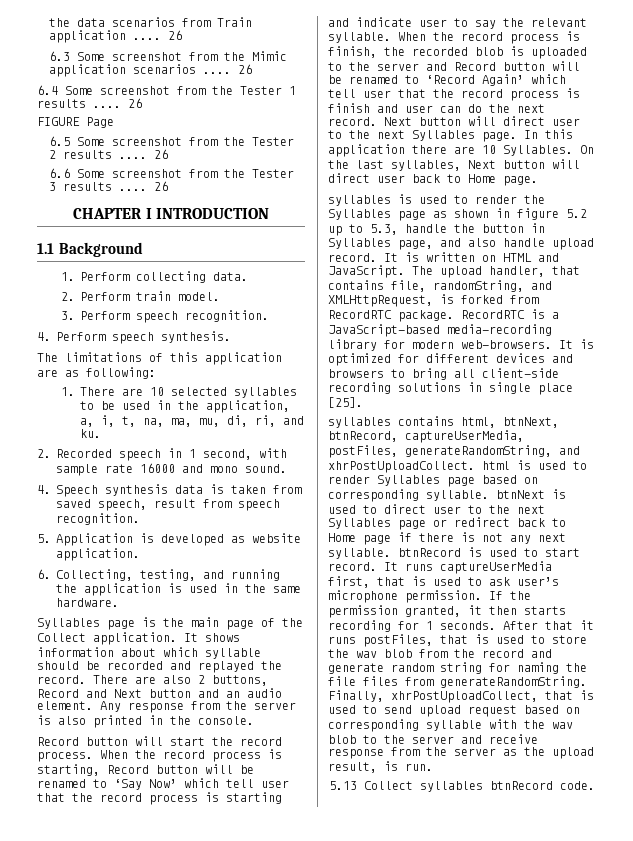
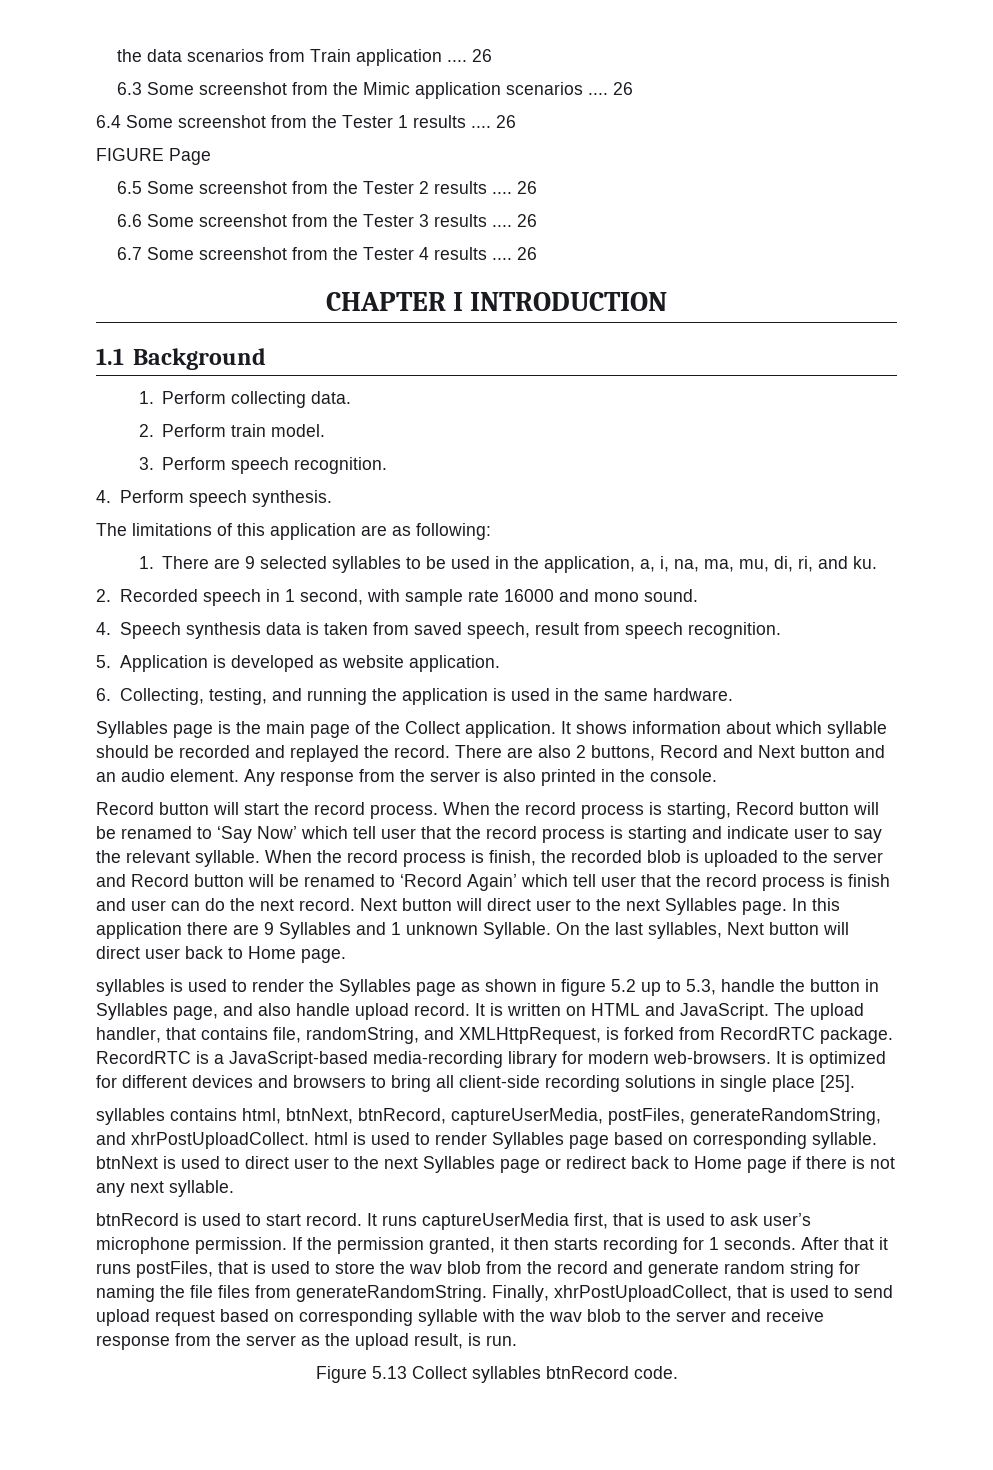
+ 6.7 Some screenshot from the Tester 4 results .... 26
- 1. There are 10 selected syllables to be used in the application, a, i, t, na, ma, mu, di, ri, and ku.
+ 1. There are 9 selected syllables to be used in the application, a, i, na, ma, mu, di, ri, and ku.
- In this application there are 10 Syllables.
+ In this application there are 9 Syllables and 1 unknown Syllable.
- syllables contains html, btnNext, btnRecord, captureUserMedia, postFiles, generateRandomString, and xhrPostUploadCollect. html is used to render Syllables page based on corresponding syllable. btnNext is used to direct user to the next Syllables page or redirect back to Home page if there is not any next syllable. btnRecord is used to start record.
+ syllables contains html, btnNext, btnRecord, captureUserMedia, postFiles, generateRandomString, and xhrPostUploadCollect. html is used to render Syllables page based on corresponding syllable. btnNext is used to direct user to the next Syllables page or redirect back to Home page if there is not any next syllable.
+ btnRecord is used to start record.
- 5.13 Collect syllables btnRecord code.
+ Figure 5.13 Collect syllables btnRecord code.

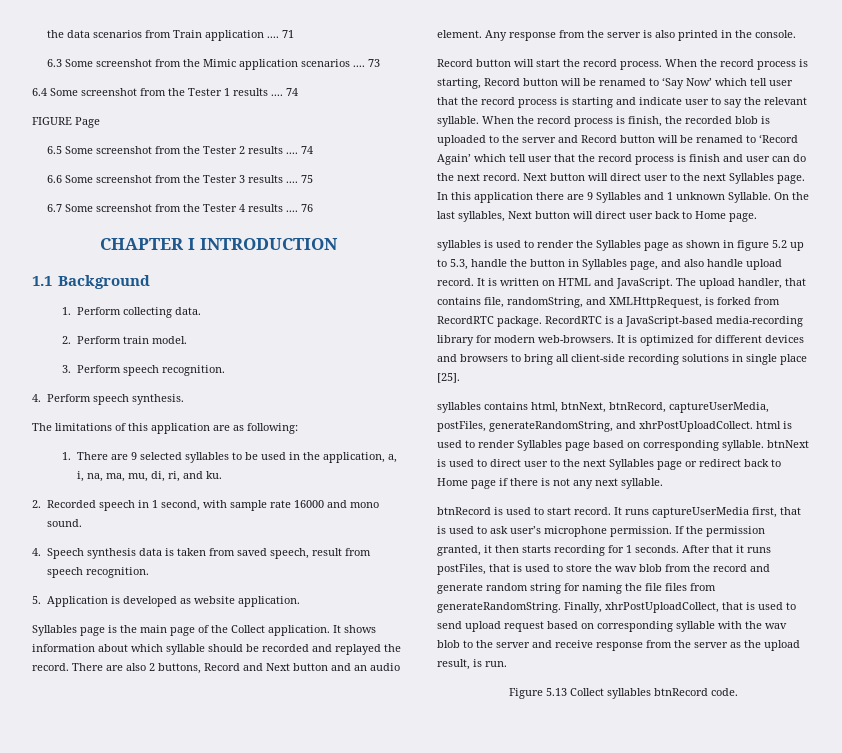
- the data scenarios from Train application .... 26
+ the data scenarios from Train application .... 71
- 6.3 Some screenshot from the Mimic application scenarios .... 26
+ 6.3 Some screenshot from the Mimic application scenarios .... 73
- 6.4 Some screenshot from the Tester 1 results .... 26
+ 6.4 Some screenshot from the Tester 1 results .... 74
- 6.5 Some screenshot from the Tester 2 results .... 26
+ 6.5 Some screenshot from the Tester 2 results .... 74
- 6.6 Some screenshot from the Tester 3 results .... 26
+ 6.6 Some screenshot from the Tester 3 results .... 75
- 6.7 Some screenshot from the Tester 4 results .... 26
+ 6.7 Some screenshot from the Tester 4 results .... 76
- 6. Collecting, testing, and running the application is used in the same hardware.

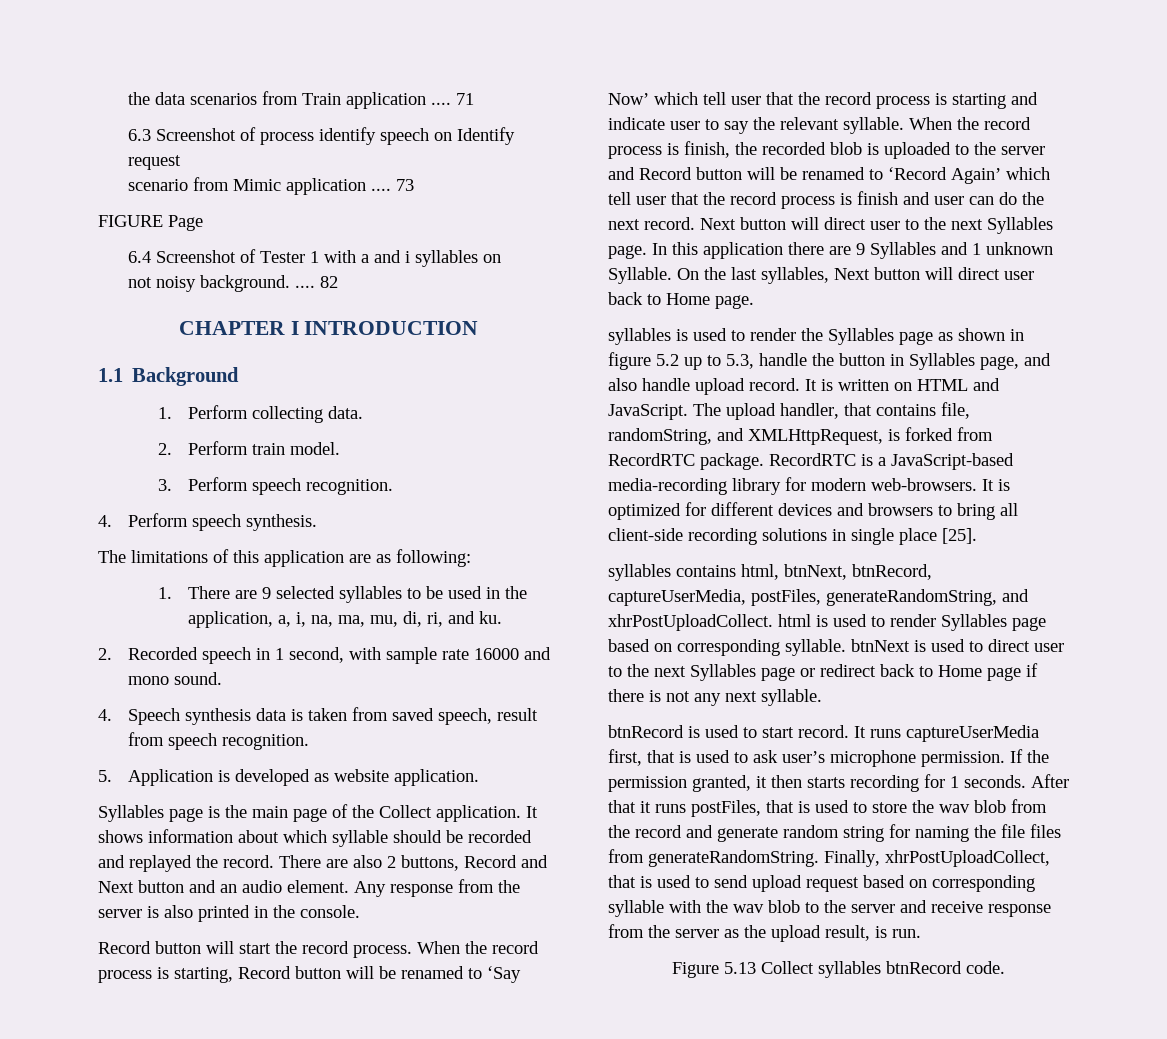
- 6.3 Some screenshot from the Mimic application scenarios ....
+ 6.3 Screenshot of process identify speech on Identify request
+ scenario from Mimic application ....
- 6.4 Some screenshot from the Tester 1 results .... 74
  FIGURE Page
- 6.5 Some screenshot from the Tester 2 results .... 74
- 6.6 Some screenshot from the Tester 3 results .... 75
- 6.7 Some screenshot from the Tester 4 results .... 76
+ 6.4 Screenshot of Tester 1 with a and i syllables on
+ not noisy background. .... 82

